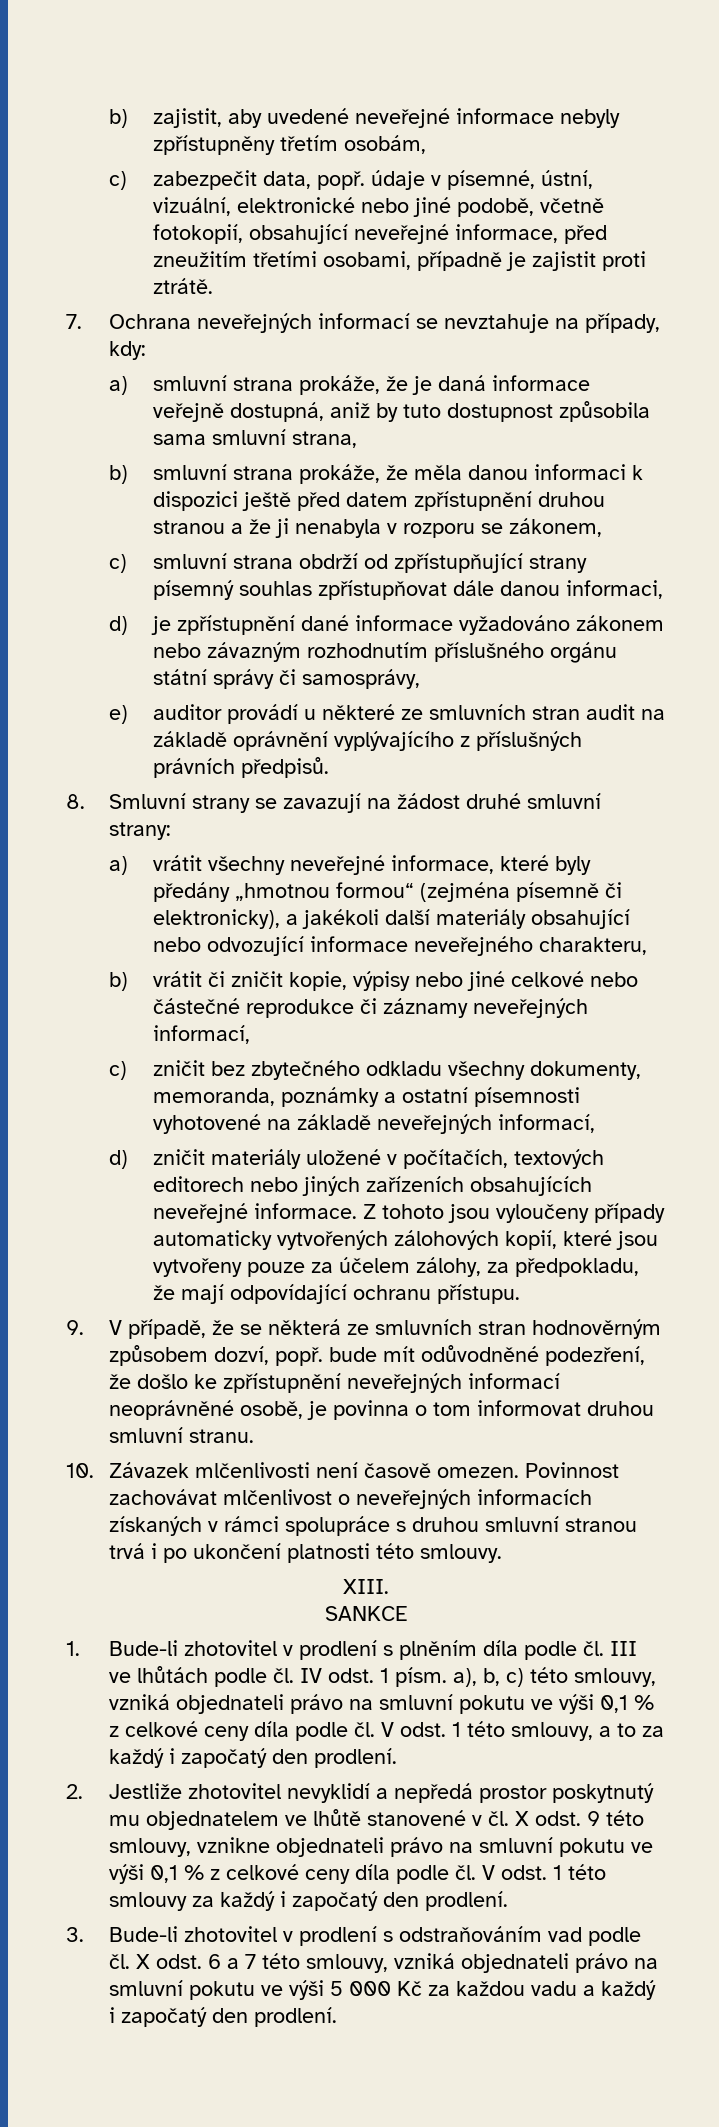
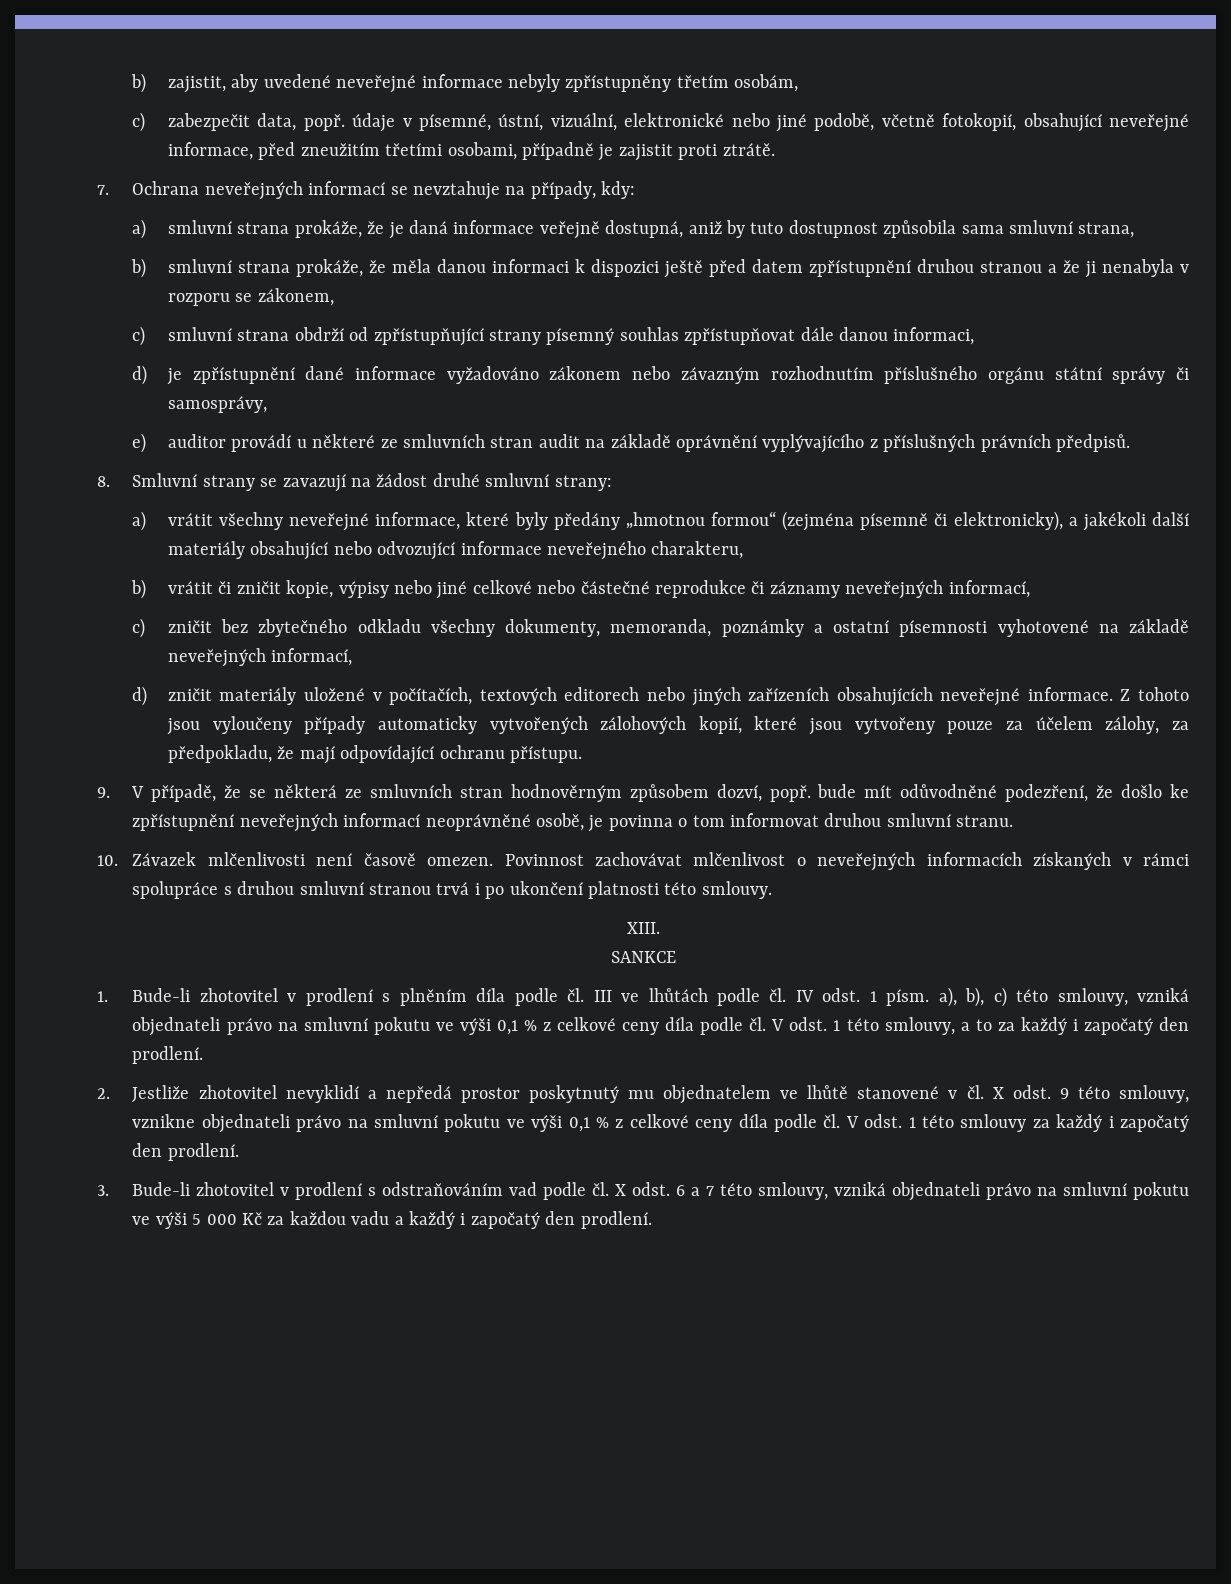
- 1. Bude-li zhotovitel v prodlení s plněním díla podle čl. III ve lhůtách podle čl. IV odst. 1 písm. a), b, c) této smlouvy, vzniká objednateli právo na smluvní pokutu ve výši 0,1 % z celkové ceny díla podle čl. V odst. 1 této smlouvy, a to za každý i započatý den prodlení.
+ 1. Bude-li zhotovitel v prodlení s plněním díla podle čl. III ve lhůtách podle čl. IV odst. 1 písm. a), b), c) této smlouvy, vzniká objednateli právo na smluvní pokutu ve výši 0,1 % z celkové ceny díla podle čl. V odst. 1 této smlouvy, a to za každý i započatý den prodlení.

